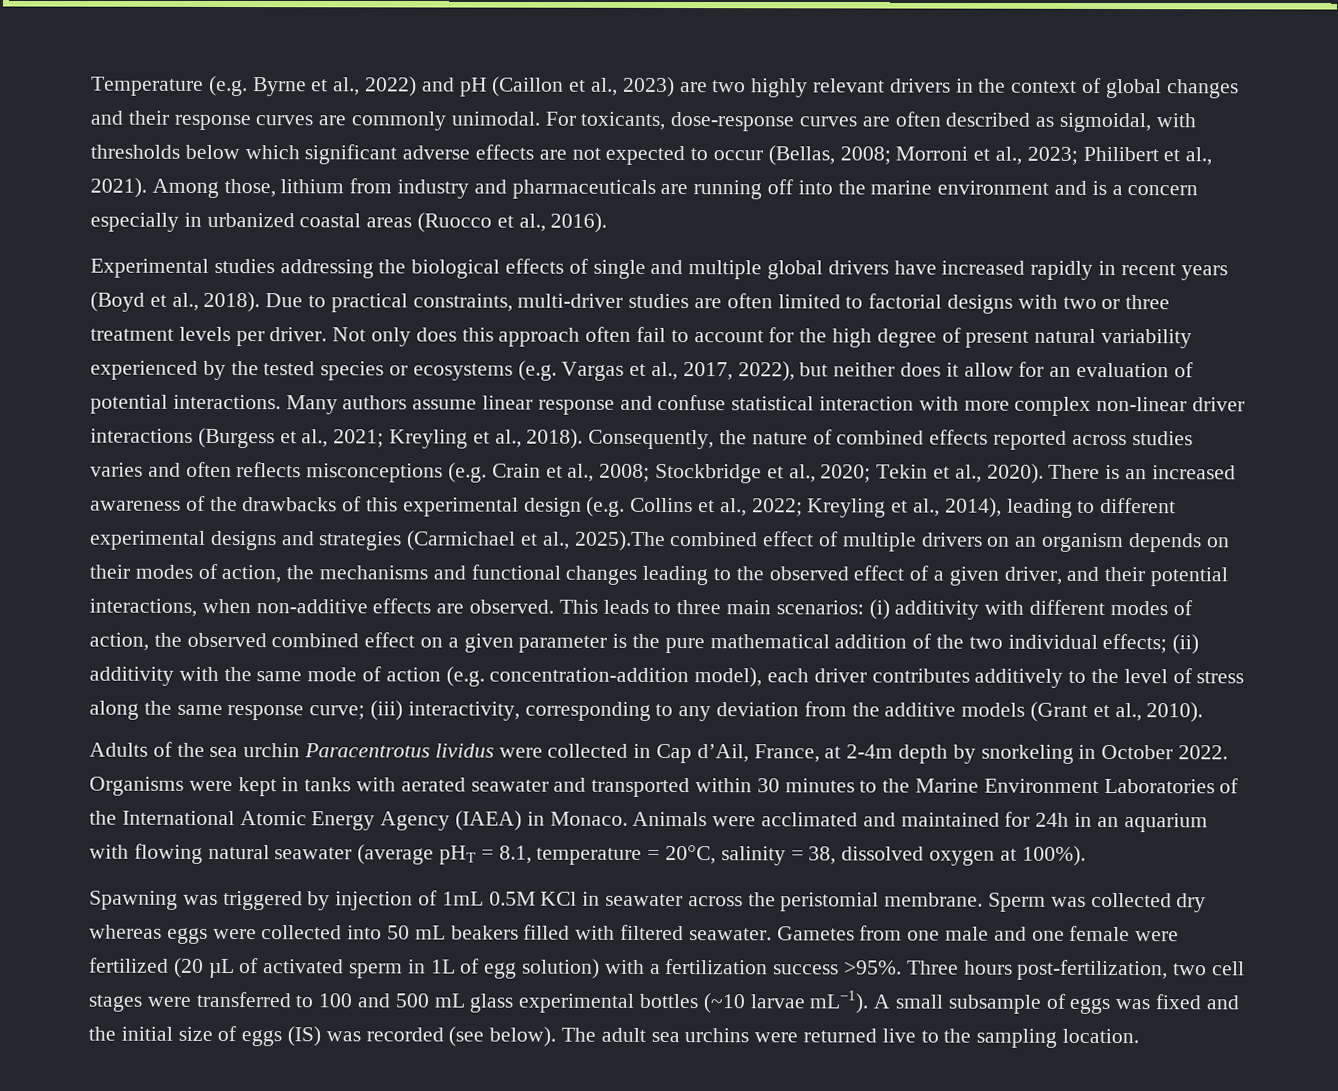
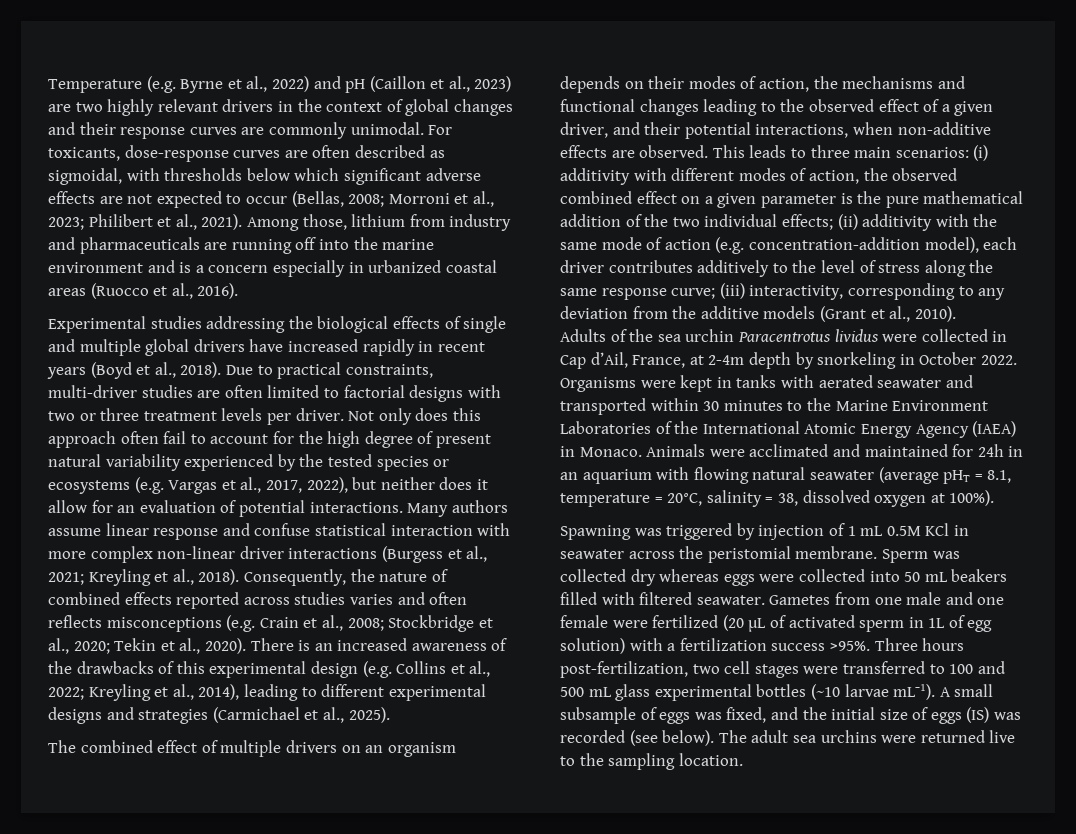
- Kreyling et al., 2014), leading to different experimental designs and strategies (Carmichael et al., 2025).The combined effect of multiple drivers on an organism depends on their modes of action, the mechanisms and functional changes leading to the observed effect of a given driver, and their potential interactions, when non-additive effects are observed.
+ Kreyling et al., 2014), leading to different experimental designs and strategies (Carmichael et al., 2025).
+ The combined effect of multiple drivers on an organism depends on their modes of action, the mechanisms and functional changes leading to the observed effect of a given driver, and their potential interactions, when non-additive effects are observed.
- Spawning was triggered by injection of 1mL 0.5M KCl in seawater across the peristomial membrane.
+ Spawning was triggered by injection of 1 mL 0.5M KCl in seawater across the peristomial membrane.
- A small subsample of eggs was fixed and the initial size of eggs (IS) was recorded (see below).
+ A small subsample of eggs was fixed, and the initial size of eggs (IS) was recorded (see below).

